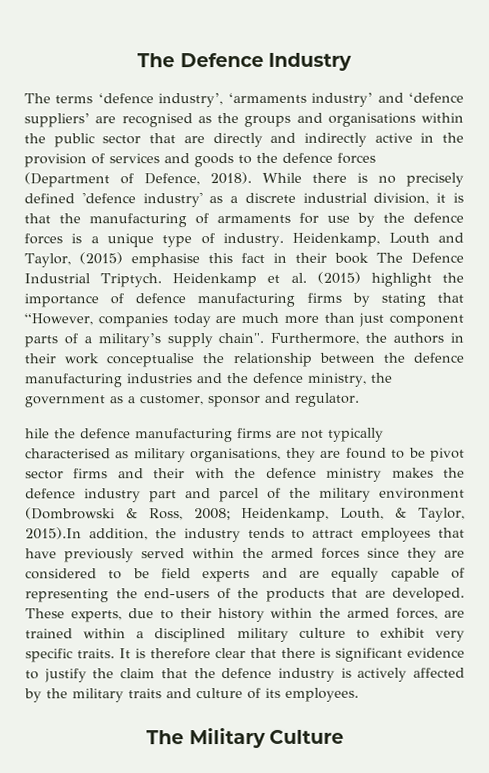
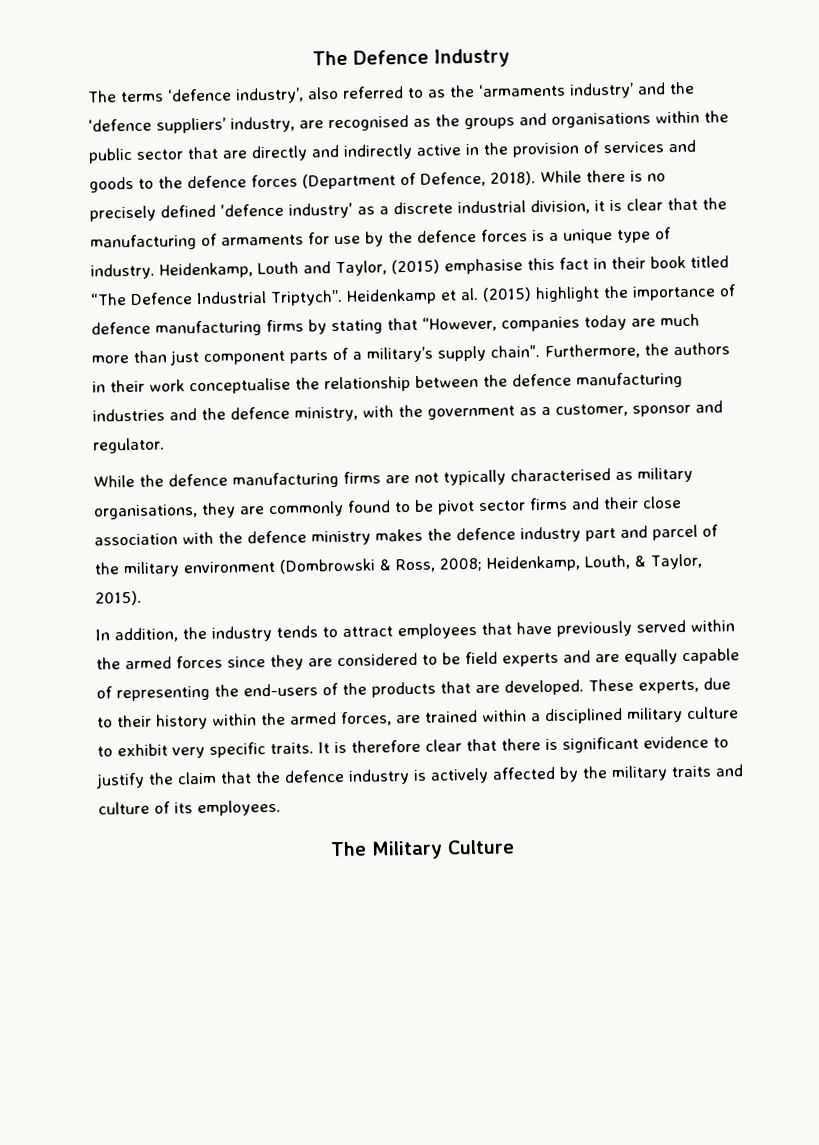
- The terms ‘defence industry’, ‘armaments industry’ and ‘defence suppliers’ are recognised as the groups and organisations within the public sector that are directly and indirectly active in the provision of services and goods to the defence forces (Department of Defence, 2018).
+ The terms ‘defence industry’, also referred to as the ‘armaments industry’ and the ‘defence suppliers’ industry, are recognised as the groups and organisations within the public sector that are directly and indirectly active in the provision of services and goods to the defence forces (Department of Defence, 2018).
- While there is no precisely defined 'defence industry' as a discrete industrial division, it is that the manufacturing of armaments for use by the defence forces is a unique type of industry.
+ While there is no precisely defined 'defence industry' as a discrete industrial division, it is clear that the manufacturing of armaments for use by the defence forces is a unique type of industry.
- Heidenkamp, Louth and Taylor, (2015) emphasise this fact in their book The Defence Industrial Triptych.
+ Heidenkamp, Louth and Taylor, (2015) emphasise this fact in their book titled “The Defence Industrial Triptych”.
- Furthermore, the authors in their work conceptualise the relationship between the defence manufacturing industries and the defence ministry, the government as a customer, sponsor and regulator.
+ Furthermore, the authors in their work conceptualise the relationship between the defence manufacturing industries and the defence ministry, with the government as a customer, sponsor and regulator.
- hile the defence manufacturing firms are not typically characterised as military organisations, they are found to be pivot sector firms and their with the defence ministry makes the defence industry part and parcel of the military environment (Dombrowski & Ross, 2008;
+ While the defence manufacturing firms are not typically characterised as military organisations, they are commonly found to be pivot sector firms and their close association with the defence ministry makes the defence industry part and parcel of the military environment (Dombrowski & Ross, 2008;
- Heidenkamp, Louth, & Taylor, 2015).In addition, the industry tends to attract employees that have previously served within the armed forces since they are considered to be field experts and are equally capable of representing the end-users of the products that are developed.
+ Heidenkamp, Louth, & Taylor, 2015).
+ In addition, the industry tends to attract employees that have previously served within the armed forces since they are considered to be field experts and are equally capable of representing the end-users of the products that are developed.

